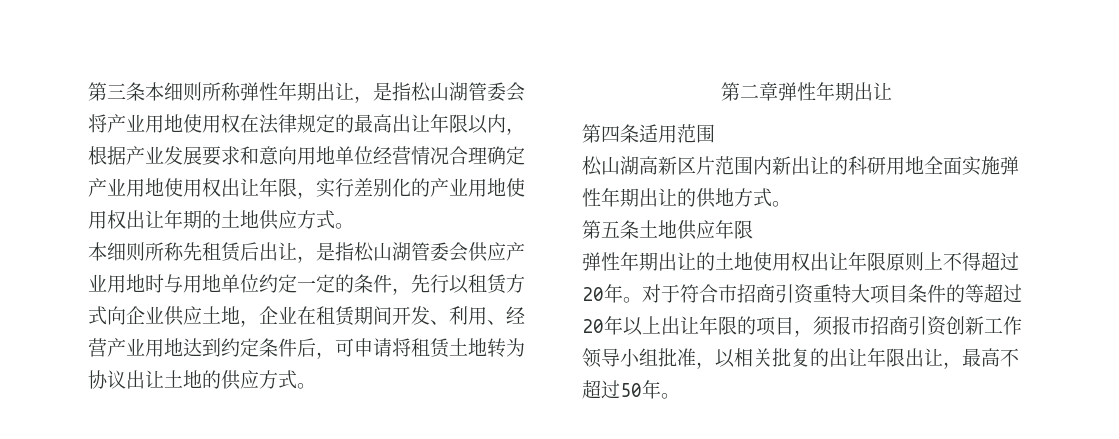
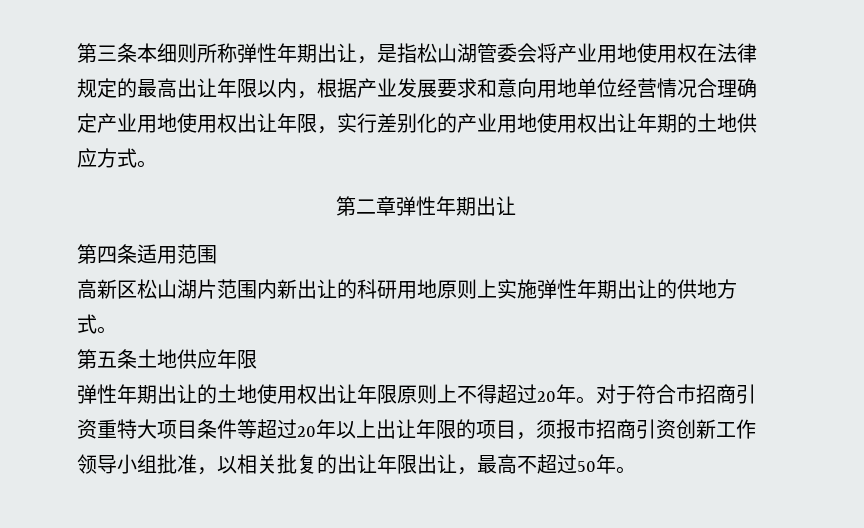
- 本细则所称先租赁后出让，是指松山湖管委会供应产业用地时与用地单位约定一定的条件，先行以租赁方式向企业供应土地，企业在租赁期间开发、利用、经营产业用地达到约定条件后，可申请将租赁土地转为协议出让土地的供应方式。
- 松山湖高新区片范围内新出让的科研用地全面实施弹性年期出让的供地方式。
+ 高新区松山湖片范围内新出让的科研用地原则上实施弹性年期出让的供地方式。
- 对于符合市招商引资重特大项目条件的等超过20年以上出让年限的项目，须报市招商引资创新工作领导小组批准，以相关批复的出让年限出让，最高不超过50年。
+ 对于符合市招商引资重特大项目条件等超过20年以上出让年限的项目，须报市招商引资创新工作领导小组批准，以相关批复的出让年限出让，最高不超过50年。

